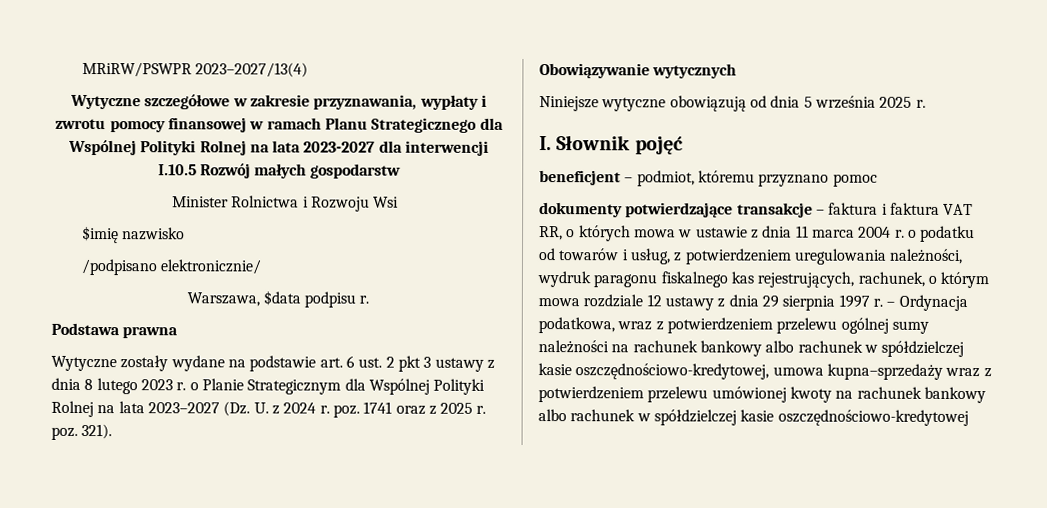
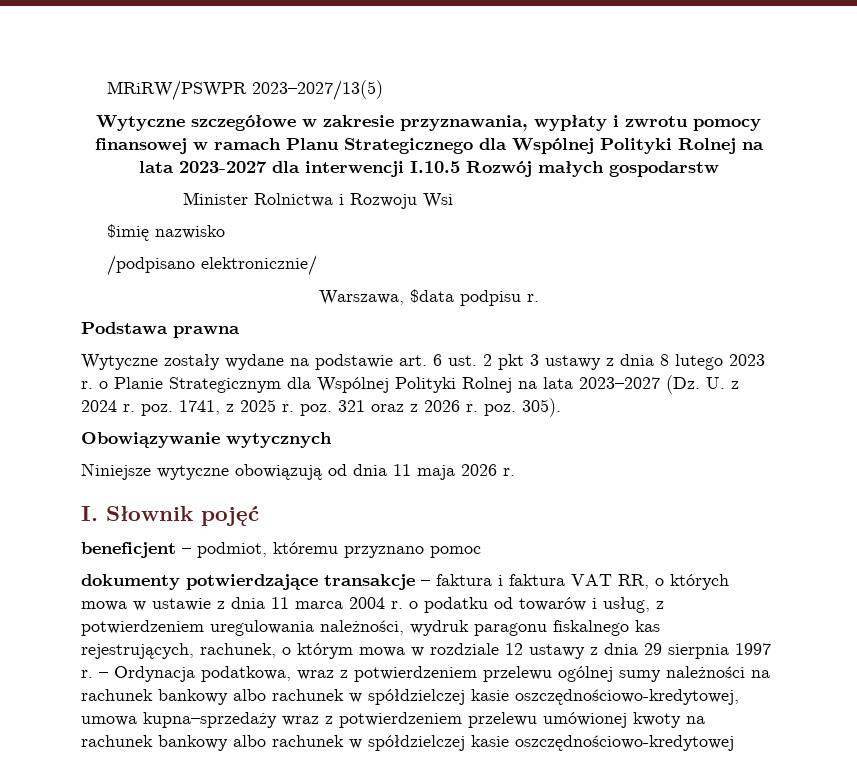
- MRiRW/PSWPR 2023–2027/13(4)
+ MRiRW/PSWPR 2023–2027/13(5)
- Wytyczne zostały wydane na podstawie art. 6 ust. 2 pkt 3 ustawy z dnia 8 lutego 2023 r. o Planie Strategicznym dla Wspólnej Polityki Rolnej na lata 2023–2027 (Dz. U. z 2024 r. poz. 1741 oraz z 2025 r. poz. 321).
+ Wytyczne zostały wydane na podstawie art. 6 ust. 2 pkt 3 ustawy z dnia 8 lutego 2023 r. o Planie Strategicznym dla Wspólnej Polityki Rolnej na lata 2023–2027 (Dz. U. z 2024 r. poz. 1741, z 2025 r. poz. 321 oraz z 2026 r. poz. 305).
- Niniejsze wytyczne obowiązują od dnia 5 września 2025 r.
+ Niniejsze wytyczne obowiązują od dnia 11 maja 2026 r.
- dokumenty potwierdzające transakcje – faktura i faktura VAT RR, o których mowa w ustawie z dnia 11 marca 2004 r. o podatku od towarów i usług, z potwierdzeniem uregulowania należności, wydruk paragonu fiskalnego kas rejestrujących, rachunek, o którym mowa rozdziale 12 ustawy z dnia 29 sierpnia 1997 r.
+ dokumenty potwierdzające transakcje – faktura i faktura VAT RR, o których mowa w ustawie z dnia 11 marca 2004 r. o podatku od towarów i usług, z potwierdzeniem uregulowania należności, wydruk paragonu fiskalnego kas rejestrujących, rachunek, o którym mowa w rozdziale 12 ustawy z dnia 29 sierpnia 1997 r.

